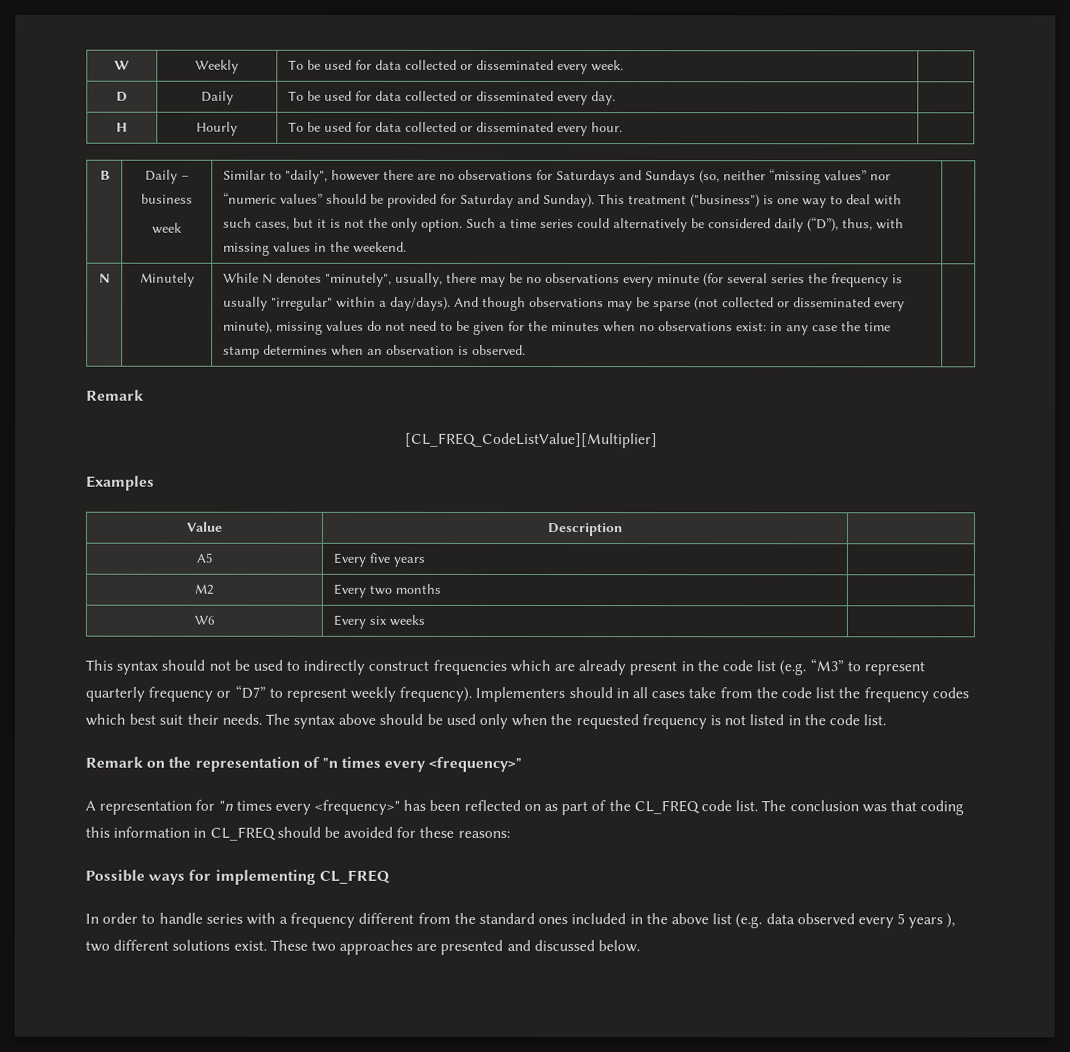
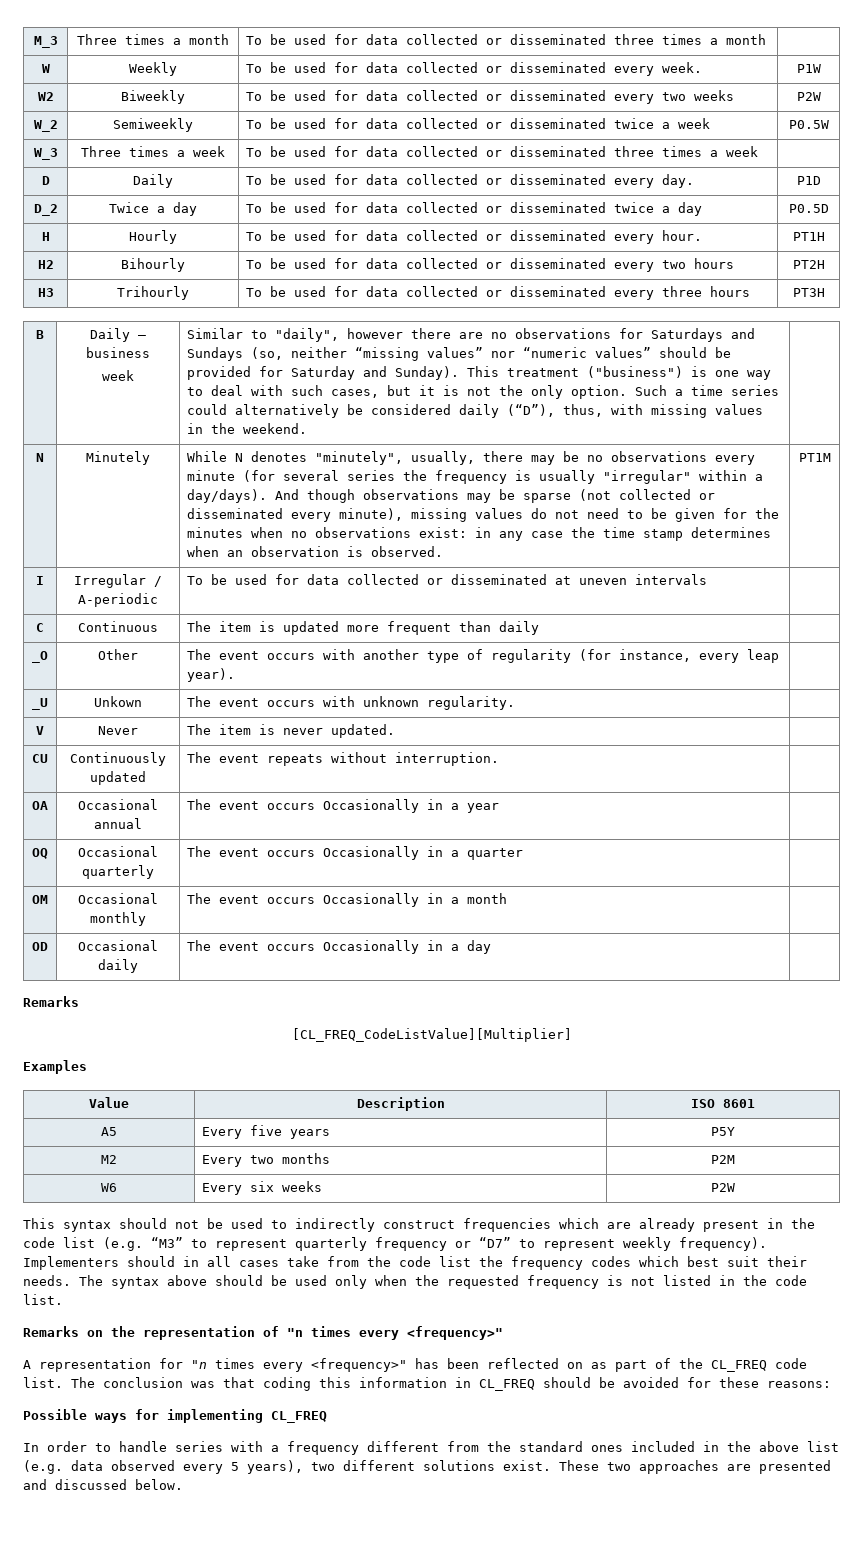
+ M_3 | Three times a month | To be used for data collected or disseminated three times a month |
- W | Weekly | To be used for data collected or disseminated every week. |
+ W | Weekly | To be used for data collected or disseminated every week. | P1W
+ W2 | Biweekly | To be used for data collected or disseminated every two weeks | P2W
+ W_2 | Semiweekly | To be used for data collected or disseminated twice a week | P0.5W
+ W_3 | Three times a week | To be used for data collected or disseminated three times a week |
- D | Daily | To be used for data collected or disseminated every day. |
+ D | Daily | To be used for data collected or disseminated every day. | P1D
+ D_2 | Twice a day | To be used for data collected or disseminated twice a day | P0.5D
- H | Hourly | To be used for data collected or disseminated every hour. |
+ H | Hourly | To be used for data collected or disseminated every hour. | PT1H
+ H2 | Bihourly | To be used for data collected or disseminated every two hours | PT2H
+ H3 | Trihourly | To be used for data collected or disseminated every three hours | PT3H
- And though observations may be sparse (not collected or disseminated every minute), missing values do not need to be given for the minutes when no observations exist: in any case the time stamp determines when an observation is observed. |
- Remark
+ And though observations may be sparse (not collected or disseminated every minute), missing values do not need to be given for the minutes when no observations exist: in any case the time stamp determines when an observation is observed. | PT1M
+ I | Irregular / A-periodic | To be used for data collected or disseminated at uneven intervals |
+ C | Continuous | The item is updated more frequent than daily |
+ _O | Other | The event occurs with another type of regularity (for instance, every leap year). |
+ _U | Unkown | The event occurs with unknown regularity. |
+ V | Never | The item is never updated. |
+ CU | Continuously updated | The event repeats without interruption. |
+ OA | Occasional annual | The event occurs Occasionally in a year |
+ OQ | Occasional quarterly | The event occurs Occasionally in a quarter |
+ OM | Occasional monthly | The event occurs Occasionally in a month |
+ OD | Occasional daily | The event occurs Occasionally in a day |
+ Remarks
- Value | Description |
+ Value | Description | ISO 8601
- A5 | Every five years |
+ A5 | Every five years | P5Y
- M2 | Every two months |
+ M2 | Every two months | P2M
- W6 | Every six weeks |
+ W6 | Every six weeks | P2W
- Remark on the representation of "n times every <frequency>"
+ Remarks on the representation of "n times every <frequency>"
- In order to handle series with a frequency different from the standard ones included in the above list (e.g. data observed every 5 years ), two different solutions exist.
+ In order to handle series with a frequency different from the standard ones included in the above list (e.g. data observed every 5 years), two different solutions exist.

